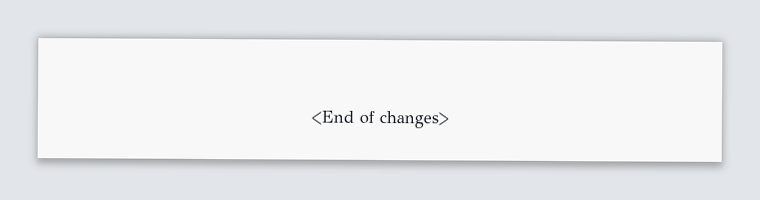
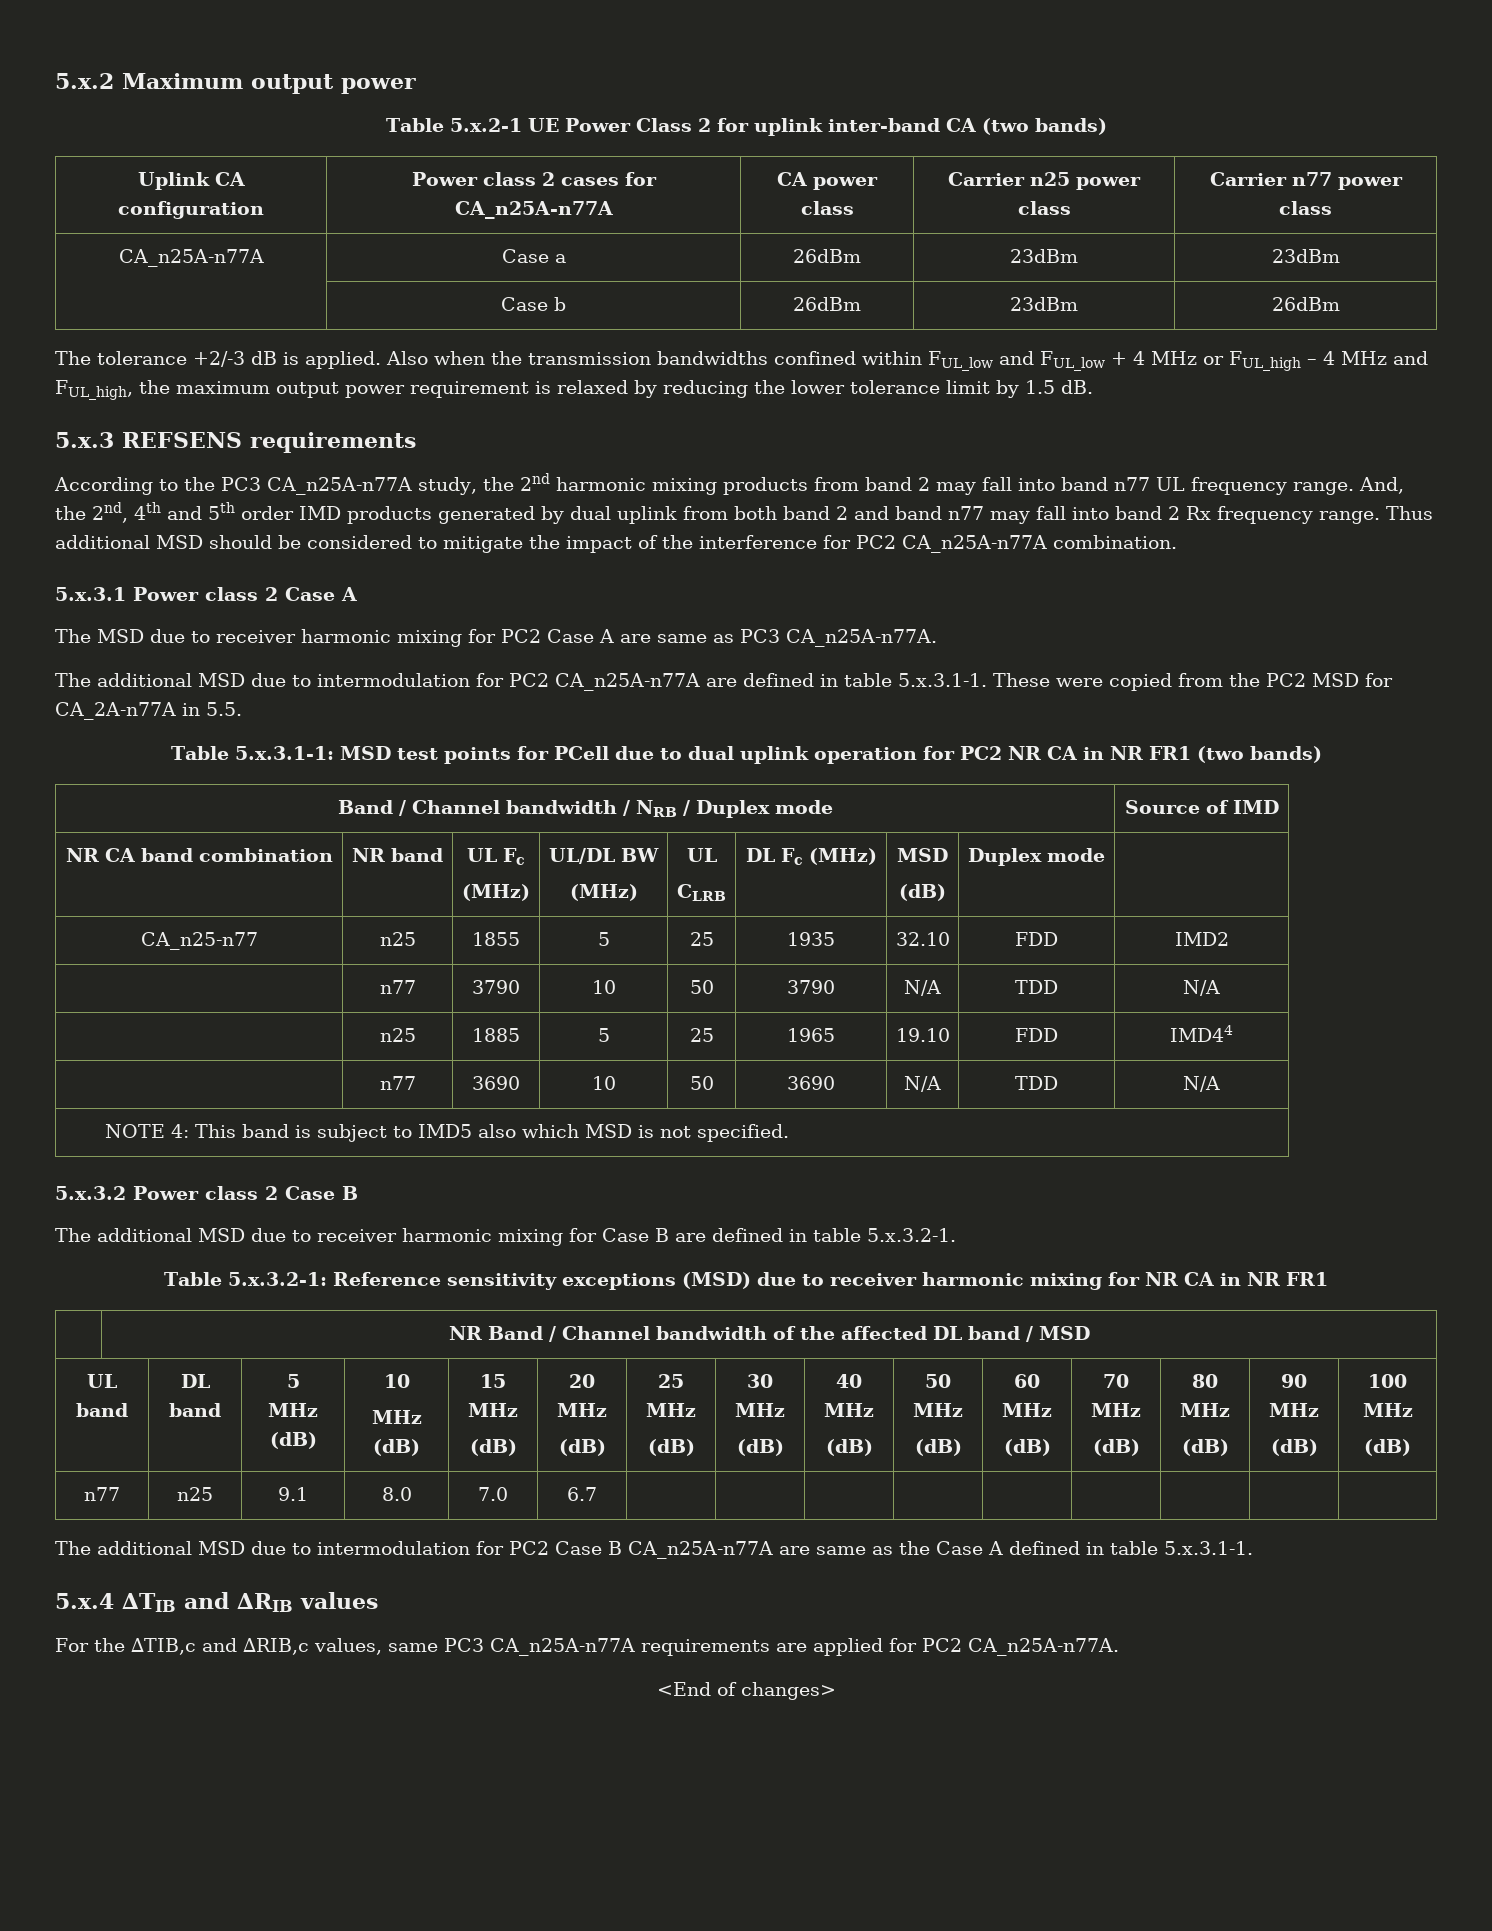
+ 5.x.2 Maximum output power
+ Table 5.x.2-1 UE Power Class 2 for uplink inter-band CA (two bands)
+ Uplink CA configuration | Power class 2 cases for CA_n25A-n77A | CA power class | Carrier n25 power class | Carrier n77 power class
+ CA_n25A-n77A | Case a | 26dBm | 23dBm | 23dBm
+ | Case b | 26dBm | 23dBm | 26dBm
+ The tolerance +2/-3 dB is applied. Also when the transmission bandwidths confined within FUL_low and FUL_low + 4 MHz or FUL_high – 4 MHz and FUL_high, the maximum output power requirement is relaxed by reducing the lower tolerance limit by 1.5 dB.
+ 5.x.3 REFSENS requirements
+ According to the PC3 CA_n25A-n77A study, the 2nd harmonic mixing products from band 2 may fall into band n77 UL frequency range. And, the 2nd, 4th and 5th order IMD products generated by dual uplink from both band 2 and band n77 may fall into band 2 Rx frequency range. Thus additional MSD should be considered to mitigate the impact of the interference for PC2 CA_n25A-n77A combination.
+ 5.x.3.1 Power class 2 Case A
+ The MSD due to receiver harmonic mixing for PC2 Case A are same as PC3 CA_n25A-n77A.
+ The additional MSD due to intermodulation for PC2 CA_n25A-n77A are defined in table 5.x.3.1-1. These were copied from the PC2 MSD for CA_2A-n77A in 5.5.
+ Table 5.x.3.1-1: MSD test points for PCell due to dual uplink operation for PC2 NR CA in NR FR1 (two bands)
+ Band / Channel bandwidth / NRB / Duplex mode | Source of IMD
+ NR CA band combination | NR band | UL Fc
+ (MHz) | UL/DL BW
+ (MHz) | UL
+ CLRB | DL Fc (MHz) | MSD
+ (dB) | Duplex mode |
+ CA_n25-n77 | n25 | 1855 | 5 | 25 | 1935 | 32.10 | FDD | IMD2
+ | n77 | 3790 | 10 | 50 | 3790 | N/A | TDD | N/A
+ | n25 | 1885 | 5 | 25 | 1965 | 19.10 | FDD | IMD44
+ | n77 | 3690 | 10 | 50 | 3690 | N/A | TDD | N/A
+ NOTE 4: This band is subject to IMD5 also which MSD is not specified.
+ 5.x.3.2 Power class 2 Case B
+ The additional MSD due to receiver harmonic mixing for Case B are defined in table 5.x.3.2-1.
+ Table 5.x.3.2-1: Reference sensitivity exceptions (MSD) due to receiver harmonic mixing for NR CA in NR FR1
+ | NR Band / Channel bandwidth of the affected DL band / MSD
+ UL band | DL band | 5
+ MHz (dB) | 10
+ MHz (dB) | 15 MHz
+ (dB) | 20 MHz
+ (dB) | 25 MHz
+ (dB) | 30 MHz
+ (dB) | 40 MHz
+ (dB) | 50 MHz
+ (dB) | 60 MHz
+ (dB) | 70 MHz
+ (dB) | 80 MHz
+ (dB) | 90 MHz
+ (dB) | 100 MHz
+ (dB)
+ n77 | n25 | 9.1 | 8.0 | 7.0 | 6.7 | | | | | | | | |
+ The additional MSD due to intermodulation for PC2 Case B CA_n25A-n77A are same as the Case A defined in table 5.x.3.1-1.
+ 5.x.4 ∆TIB and ∆RIB values
+ For the ∆TIB,c and ∆RIB,c values, same PC3 CA_n25A-n77A requirements are applied for PC2 CA_n25A-n77A.

